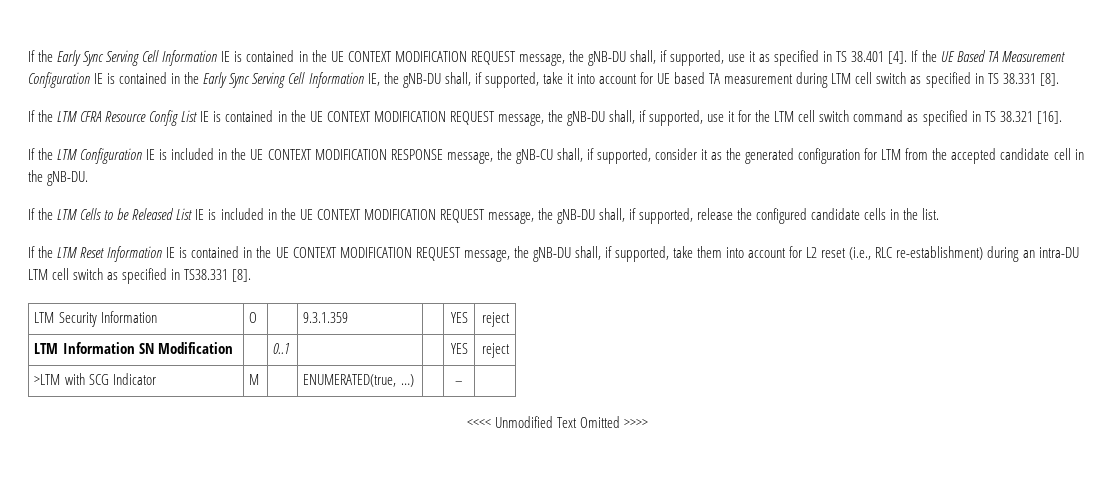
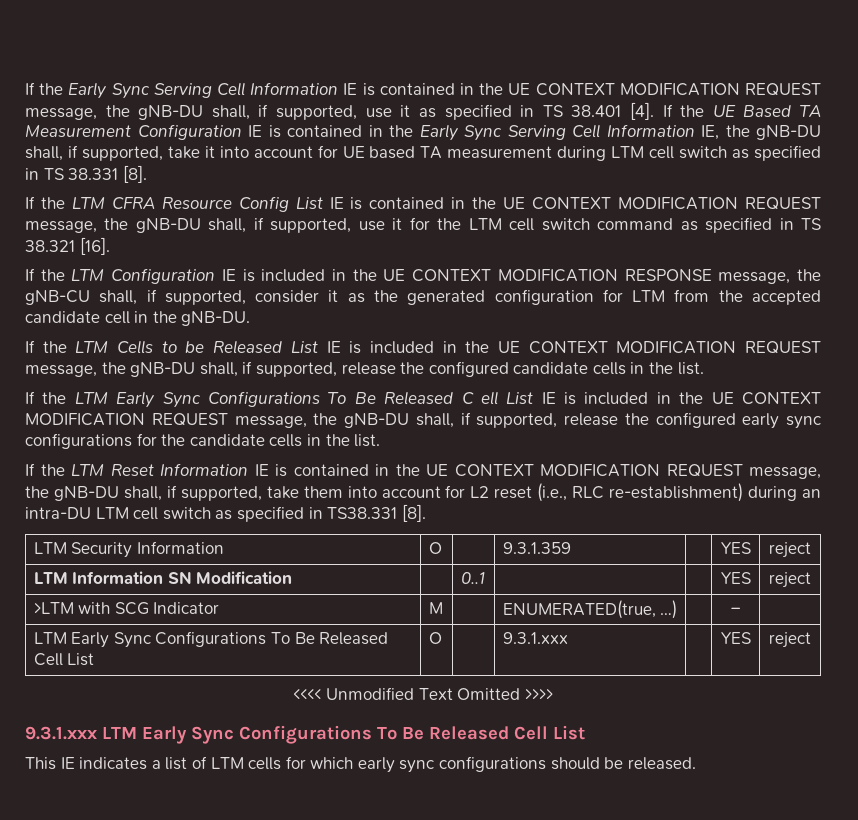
+ If the LTM Early Sync Configurations To Be Released C ell List IE is included in the UE CONTEXT MODIFICATION REQUEST message, the gNB-DU shall, if supported, release the configured early sync configurations for the candidate cells in the list.
+ LTM Early Sync Configurations To Be Released Cell List | O | | 9.3.1.xxx | | YES | reject
+ 9.3.1.xxx LTM Early Sync Configurations To Be Released Cell List
+ This IE indicates a list of LTM cells for which early sync configurations should be released.

